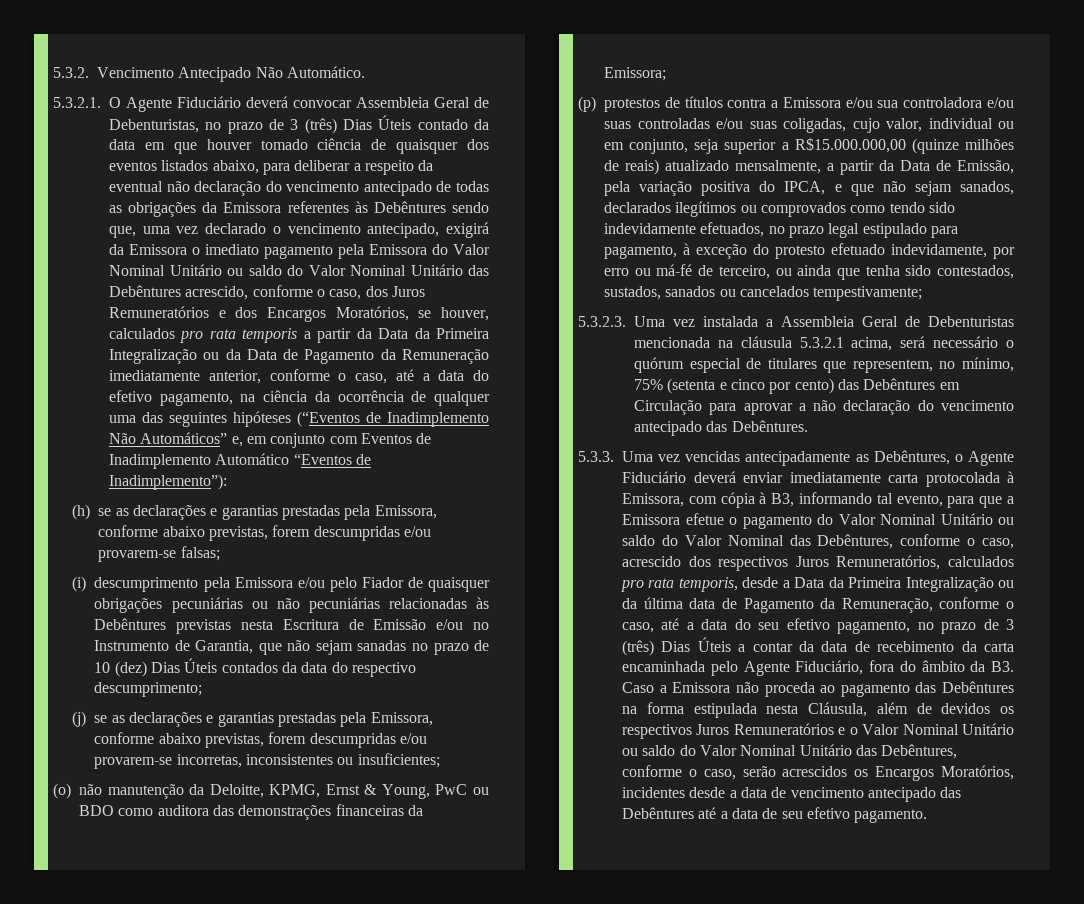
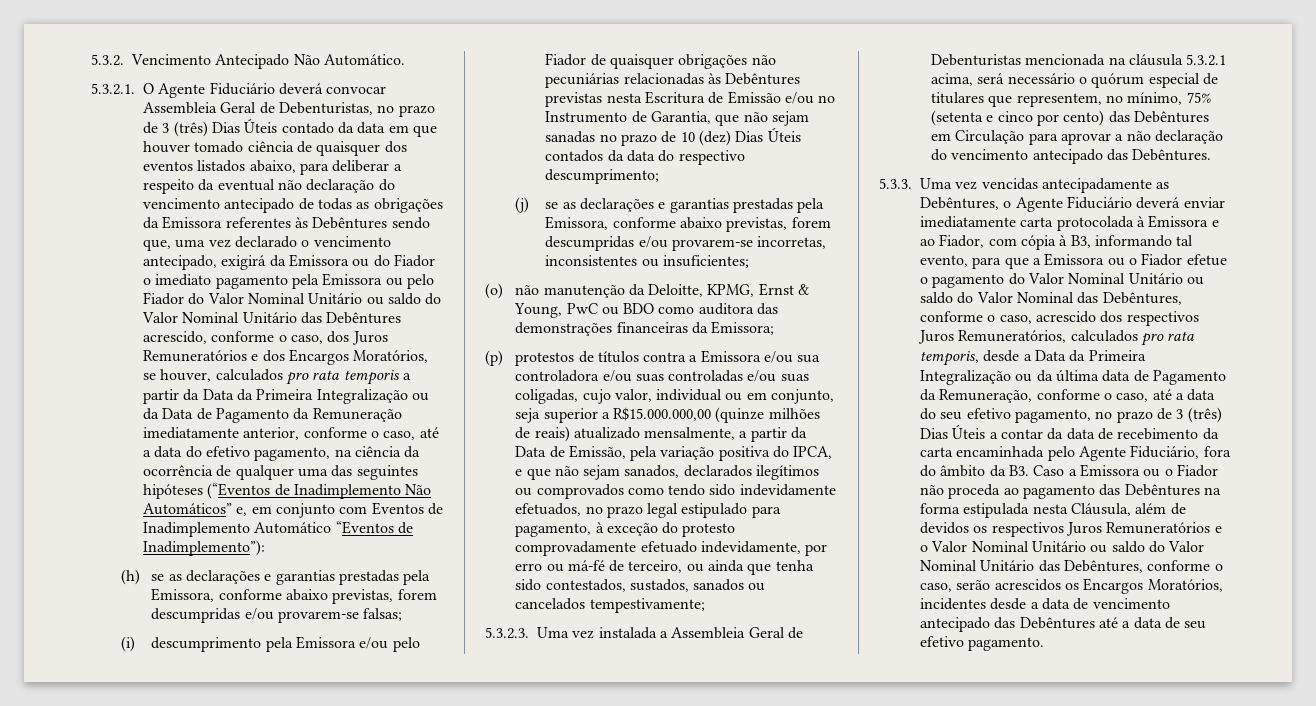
- 5.3.2.1. O Agente Fiduciário deverá convocar Assembleia Geral de Debenturistas, no prazo de 3 (três) Dias Úteis contado da data em que houver tomado ciência de quaisquer dos eventos listados abaixo, para deliberar a respeito da eventual não declaração do vencimento antecipado de todas as obrigações da Emissora referentes às Debêntures sendo que, uma vez declarado o vencimento antecipado, exigirá da Emissora o imediato pagamento pela Emissora do Valor Nominal Unitário ou saldo do Valor Nominal Unitário das Debêntures acrescido, conforme o caso, dos Juros Remuneratórios e dos Encargos Moratórios, se houver, calculados pro rata temporis a partir da Data da Primeira Integralização ou da Data de Pagamento da Remuneração imediatamente anterior, conforme o caso, até a data do efetivo pagamento, na ciência da ocorrência de qualquer uma das seguintes hipóteses (“Eventos de Inadimplemento Não Automáticos” e, em conjunto com Eventos de Inadimplemento Automático “Eventos de Inadimplemento”):
+ 5.3.2.1. O Agente Fiduciário deverá convocar Assembleia Geral de Debenturistas, no prazo de 3 (três) Dias Úteis contado da data em que houver tomado ciência de quaisquer dos eventos listados abaixo, para deliberar a respeito da eventual não declaração do vencimento antecipado de todas as obrigações da Emissora referentes às Debêntures sendo que, uma vez declarado o vencimento antecipado, exigirá da Emissora ou do Fiador o imediato pagamento pela Emissora ou pelo Fiador do Valor Nominal Unitário ou saldo do Valor Nominal Unitário das Debêntures acrescido, conforme o caso, dos Juros Remuneratórios e dos Encargos Moratórios, se houver, calculados pro rata temporis a partir da Data da Primeira Integralização ou da Data de Pagamento da Remuneração imediatamente anterior, conforme o caso, até a data do efetivo pagamento, na ciência da ocorrência de qualquer uma das seguintes hipóteses (“Eventos de Inadimplemento Não Automáticos” e, em conjunto com Eventos de Inadimplemento Automático “Eventos de Inadimplemento”):
- (i) descumprimento pela Emissora e/ou pelo Fiador de quaisquer obrigações pecuniárias ou não pecuniárias relacionadas às Debêntures previstas nesta Escritura de Emissão e/ou no Instrumento de Garantia, que não sejam sanadas no prazo de 10 (dez) Dias Úteis contados da data do respectivo descumprimento;
+ (i) descumprimento pela Emissora e/ou pelo Fiador de quaisquer obrigações não pecuniárias relacionadas às Debêntures previstas nesta Escritura de Emissão e/ou no Instrumento de Garantia, que não sejam sanadas no prazo de 10 (dez) Dias Úteis contados da data do respectivo descumprimento;
- (p) protestos de títulos contra a Emissora e/ou sua controladora e/ou suas controladas e/ou suas coligadas, cujo valor, individual ou em conjunto, seja superior a R$15.000.000,00 (quinze milhões de reais) atualizado mensalmente, a partir da Data de Emissão, pela variação positiva do IPCA, e que não sejam sanados, declarados ilegítimos ou comprovados como tendo sido indevidamente efetuados, no prazo legal estipulado para pagamento, à exceção do protesto efetuado indevidamente, por erro ou má-fé de terceiro, ou ainda que tenha sido contestados, sustados, sanados ou cancelados tempestivamente;
+ (p) protestos de títulos contra a Emissora e/ou sua controladora e/ou suas controladas e/ou suas coligadas, cujo valor, individual ou em conjunto, seja superior a R$15.000.000,00 (quinze milhões de reais) atualizado mensalmente, a partir da Data de Emissão, pela variação positiva do IPCA, e que não sejam sanados, declarados ilegítimos ou comprovados como tendo sido indevidamente efetuados, no prazo legal estipulado para pagamento, à exceção do protesto comprovadamente efetuado indevidamente, por erro ou má-fé de terceiro, ou ainda que tenha sido contestados, sustados, sanados ou cancelados tempestivamente;
- 5.3.3. Uma vez vencidas antecipadamente as Debêntures, o Agente Fiduciário deverá enviar imediatamente carta protocolada à Emissora, com cópia à B3, informando tal evento, para que a Emissora efetue o pagamento do Valor Nominal Unitário ou saldo do Valor Nominal das Debêntures, conforme o caso, acrescido dos respectivos Juros Remuneratórios, calculados pro rata temporis, desde a Data da Primeira Integralização ou da última data de Pagamento da Remuneração, conforme o caso, até a data do seu efetivo pagamento, no prazo de 3 (três) Dias Úteis a contar da data de recebimento da carta encaminhada pelo Agente Fiduciário, fora do âmbito da B3. Caso a Emissora não proceda ao pagamento das Debêntures na forma estipulada nesta Cláusula, além de devidos os respectivos Juros Remuneratórios e o Valor Nominal Unitário ou saldo do Valor Nominal Unitário das Debêntures, conforme o caso, serão acrescidos os Encargos Moratórios, incidentes desde a data de vencimento antecipado das Debêntures até a data de seu efetivo pagamento.
+ 5.3.3. Uma vez vencidas antecipadamente as Debêntures, o Agente Fiduciário deverá enviar imediatamente carta protocolada à Emissora e ao Fiador, com cópia à B3, informando tal evento, para que a Emissora ou o Fiador efetue o pagamento do Valor Nominal Unitário ou saldo do Valor Nominal das Debêntures, conforme o caso, acrescido dos respectivos Juros Remuneratórios, calculados pro rata temporis, desde a Data da Primeira Integralização ou da última data de Pagamento da Remuneração, conforme o caso, até a data do seu efetivo pagamento, no prazo de 3 (três) Dias Úteis a contar da data de recebimento da carta encaminhada pelo Agente Fiduciário, fora do âmbito da B3. Caso a Emissora ou o Fiador não proceda ao pagamento das Debêntures na forma estipulada nesta Cláusula, além de devidos os respectivos Juros Remuneratórios e o Valor Nominal Unitário ou saldo do Valor Nominal Unitário das Debêntures, conforme o caso, serão acrescidos os Encargos Moratórios, incidentes desde a data de vencimento antecipado das Debêntures até a data de seu efetivo pagamento.

